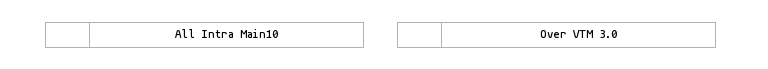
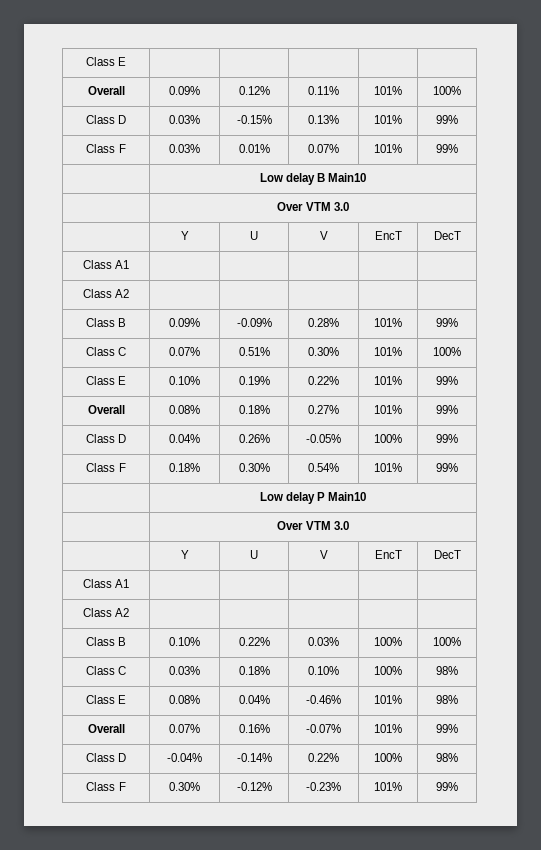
- | All Intra Main10
+ Class E | | | | |
+ Overall | 0.09% | 0.12% | 0.11% | 101% | 100%
+ Class D | 0.03% | -0.15% | 0.13% | 101% | 99%
+ Class F | 0.03% | 0.01% | 0.07% | 101% | 99%
+ | Low delay B Main10
  | Over VTM 3.0
+ | Y | U | V | EncT | DecT
+ Class A1 | | | | |
+ Class A2 | | | | |
+ Class B | 0.09% | -0.09% | 0.28% | 101% | 99%
+ Class C | 0.07% | 0.51% | 0.30% | 101% | 100%
+ Class E | 0.10% | 0.19% | 0.22% | 101% | 99%
+ Overall | 0.08% | 0.18% | 0.27% | 101% | 99%
+ Class D | 0.04% | 0.26% | -0.05% | 100% | 99%
+ Class F | 0.18% | 0.30% | 0.54% | 101% | 99%
+ | Low delay P Main10
+ | Over VTM 3.0
+ | Y | U | V | EncT | DecT
+ Class A1 | | | | |
+ Class A2 | | | | |
+ Class B | 0.10% | 0.22% | 0.03% | 100% | 100%
+ Class C | 0.03% | 0.18% | 0.10% | 100% | 98%
+ Class E | 0.08% | 0.04% | -0.46% | 101% | 98%
+ Overall | 0.07% | 0.16% | -0.07% | 101% | 99%
+ Class D | -0.04% | -0.14% | 0.22% | 100% | 98%
+ Class F | 0.30% | -0.12% | -0.23% | 101% | 99%

